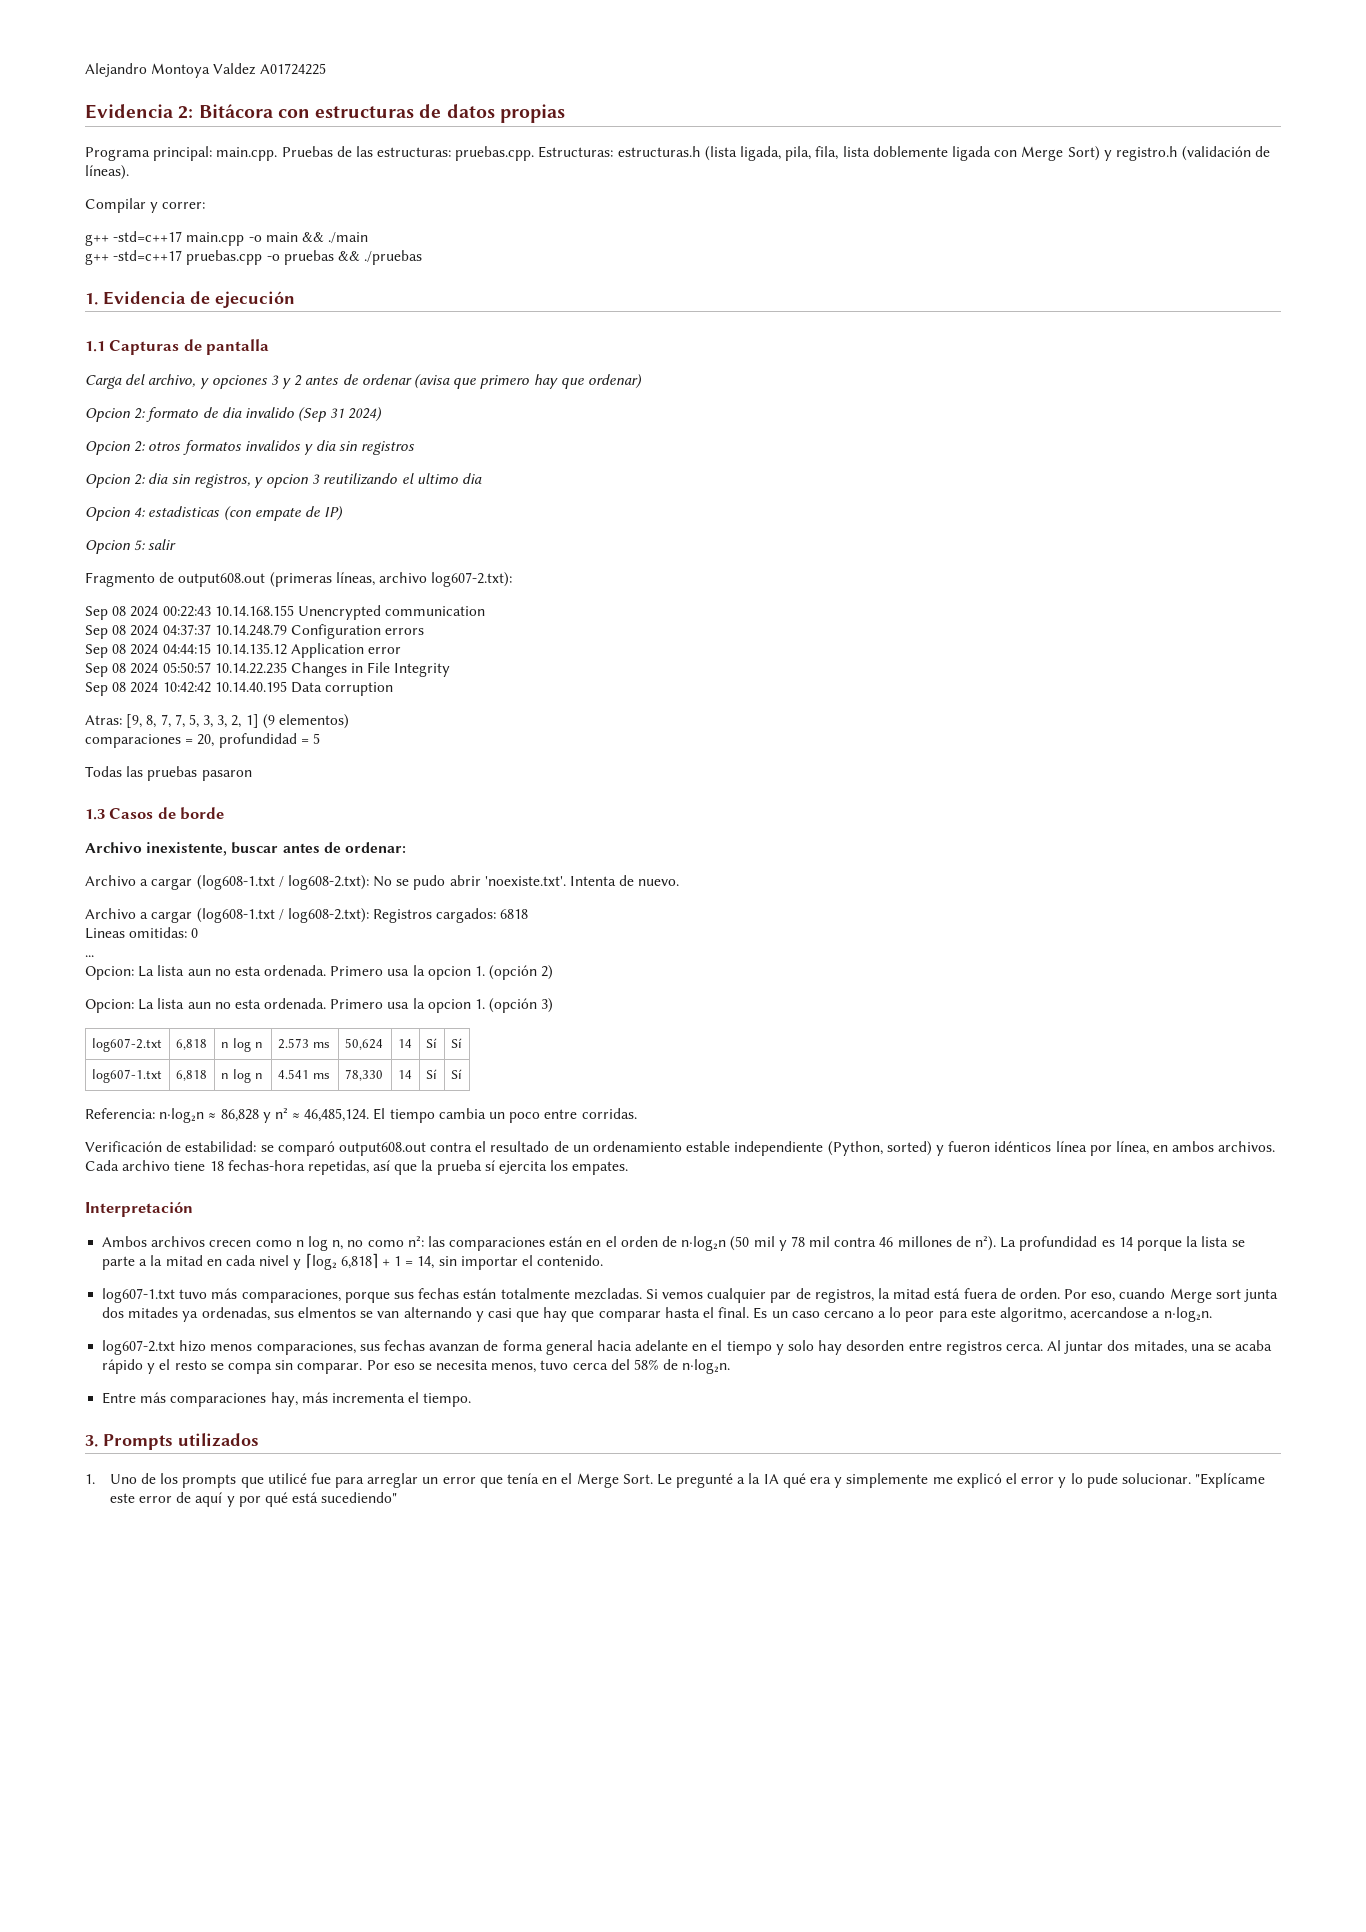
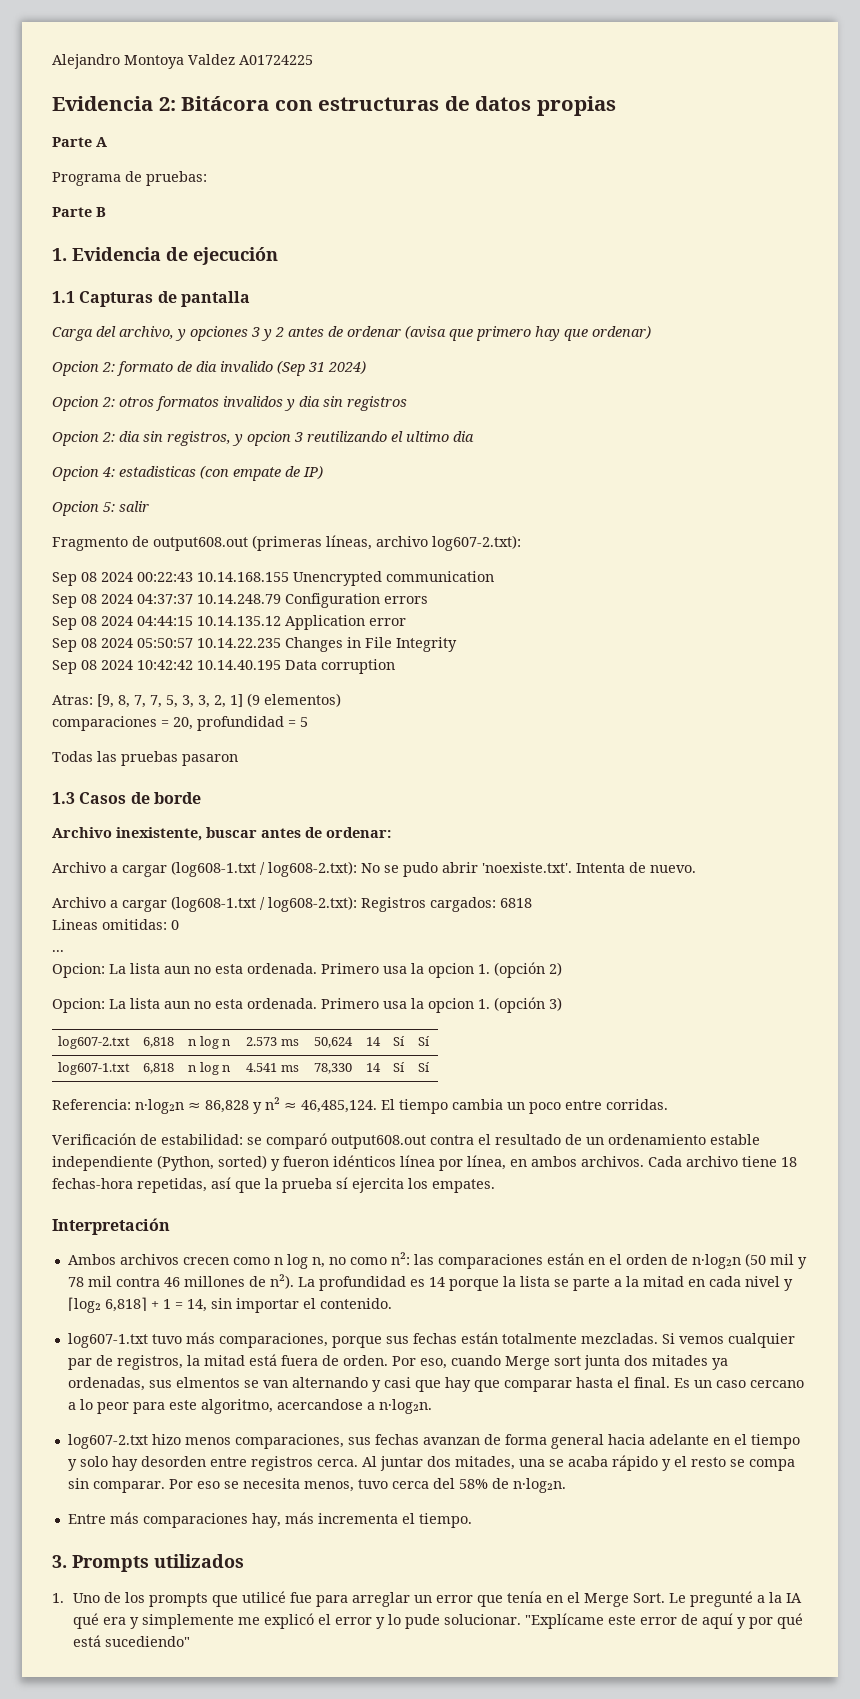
+ Parte A
- Programa principal: main.cpp. Pruebas de las estructuras: pruebas.cpp. Estructuras: estructuras.h (lista ligada, pila, fila, lista doblemente ligada con Merge Sort) y registro.h (validación de líneas).
- Compilar y correr:
- g++ -std=c++17 main.cpp -o main && ./main
- g++ -std=c++17 pruebas.cpp -o pruebas && ./pruebas
+ Programa de pruebas:
+ Parte B

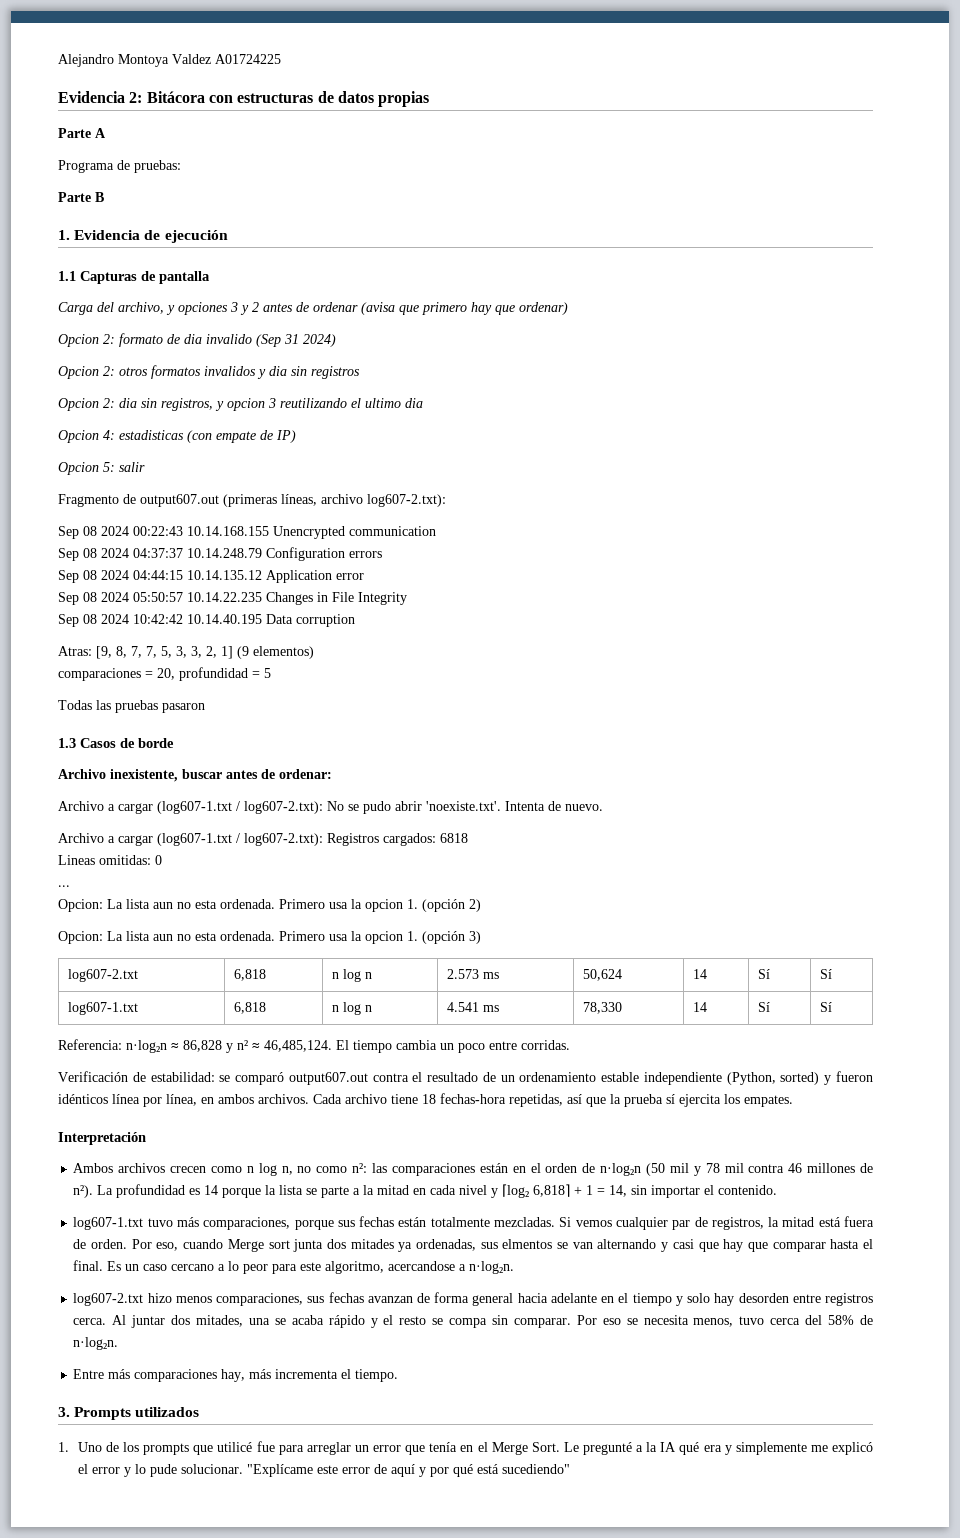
- Fragmento de output608.out (primeras líneas, archivo log607-2.txt):
+ Fragmento de output607.out (primeras líneas, archivo log607-2.txt):
- Archivo a cargar (log608-1.txt / log608-2.txt): No se pudo abrir 'noexiste.txt'. Intenta de nuevo.
+ Archivo a cargar (log607-1.txt / log607-2.txt): No se pudo abrir 'noexiste.txt'. Intenta de nuevo.
- Archivo a cargar (log608-1.txt / log608-2.txt): Registros cargados: 6818
+ Archivo a cargar (log607-1.txt / log607-2.txt): Registros cargados: 6818
- Verificación de estabilidad: se comparó output608.out contra el resultado de un ordenamiento estable independiente (Python, sorted) y fueron idénticos línea por línea, en ambos archivos.
+ Verificación de estabilidad: se comparó output607.out contra el resultado de un ordenamiento estable independiente (Python, sorted) y fueron idénticos línea por línea, en ambos archivos.

